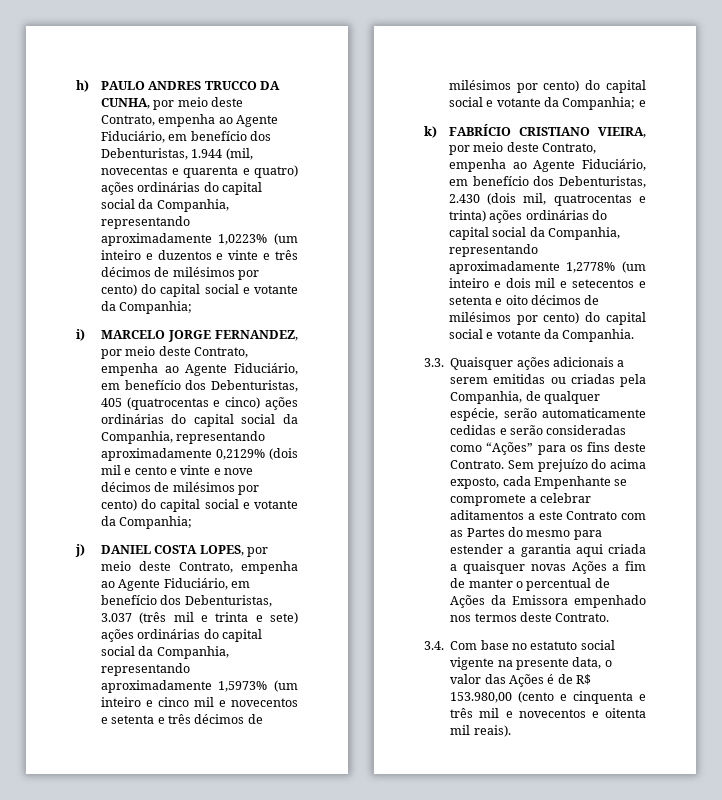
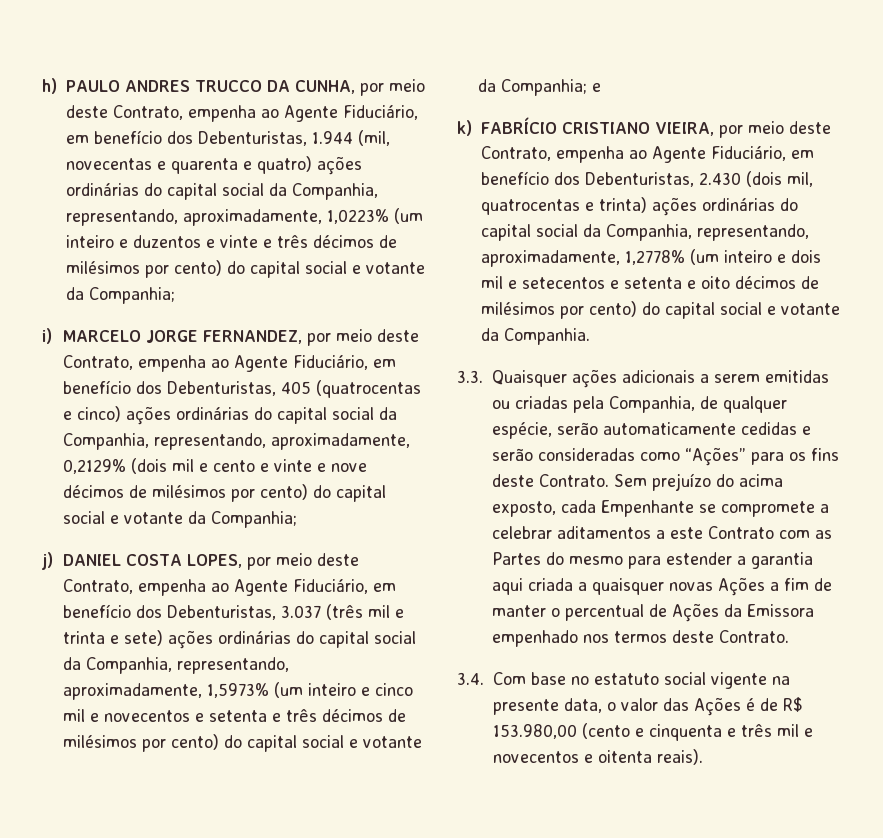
- h) PAULO ANDRES TRUCCO DA CUNHA, por meio deste Contrato, empenha ao Agente Fiduciário, em benefício dos Debenturistas, 1.944 (mil, novecentas e quarenta e quatro) ações ordinárias do capital social da Companhia, representando aproximadamente 1,0223% (um inteiro e duzentos e vinte e três décimos de milésimos por cento) do capital social e votante da Companhia;
+ h) PAULO ANDRES TRUCCO DA CUNHA, por meio deste Contrato, empenha ao Agente Fiduciário, em benefício dos Debenturistas, 1.944 (mil, novecentas e quarenta e quatro) ações ordinárias do capital social da Companhia, representando, aproximadamente, 1,0223% (um inteiro e duzentos e vinte e três décimos de milésimos por cento) do capital social e votante da Companhia;
- i) MARCELO JORGE FERNANDEZ, por meio deste Contrato, empenha ao Agente Fiduciário, em benefício dos Debenturistas, 405 (quatrocentas e cinco) ações ordinárias do capital social da Companhia, representando aproximadamente 0,2129% (dois mil e cento e vinte e nove décimos de milésimos por cento) do capital social e votante da Companhia;
+ i) MARCELO JORGE FERNANDEZ, por meio deste Contrato, empenha ao Agente Fiduciário, em benefício dos Debenturistas, 405 (quatrocentas e cinco) ações ordinárias do capital social da Companhia, representando, aproximadamente, 0,2129% (dois mil e cento e vinte e nove décimos de milésimos por cento) do capital social e votante da Companhia;
- j) DANIEL COSTA LOPES, por meio deste Contrato, empenha ao Agente Fiduciário, em benefício dos Debenturistas, 3.037 (três mil e trinta e sete) ações ordinárias do capital social da Companhia, representando aproximadamente 1,5973% (um inteiro e cinco mil e novecentos e setenta e três décimos de milésimos por cento) do capital social e votante da Companhia; e
+ j) DANIEL COSTA LOPES, por meio deste Contrato, empenha ao Agente Fiduciário, em benefício dos Debenturistas, 3.037 (três mil e trinta e sete) ações ordinárias do capital social da Companhia, representando, aproximadamente, 1,5973% (um inteiro e cinco mil e novecentos e setenta e três décimos de milésimos por cento) do capital social e votante da Companhia; e
- k) FABRÍCIO CRISTIANO VIEIRA, por meio deste Contrato, empenha ao Agente Fiduciário, em benefício dos Debenturistas, 2.430 (dois mil, quatrocentas e trinta) ações ordinárias do capital social da Companhia, representando aproximadamente 1,2778% (um inteiro e dois mil e setecentos e setenta e oito décimos de milésimos por cento) do capital social e votante da Companhia.
+ k) FABRÍCIO CRISTIANO VIEIRA, por meio deste Contrato, empenha ao Agente Fiduciário, em benefício dos Debenturistas, 2.430 (dois mil, quatrocentas e trinta) ações ordinárias do capital social da Companhia, representando, aproximadamente, 1,2778% (um inteiro e dois mil e setecentos e setenta e oito décimos de milésimos por cento) do capital social e votante da Companhia.
- 3.4. Com base no estatuto social vigente na presente data, o valor das Ações é de R$ 153.980,00 (cento e cinquenta e três mil e novecentos e oitenta mil reais).
+ 3.4. Com base no estatuto social vigente na presente data, o valor das Ações é de R$ 153.980,00 (cento e cinquenta e três mil e novecentos e oitenta reais).

